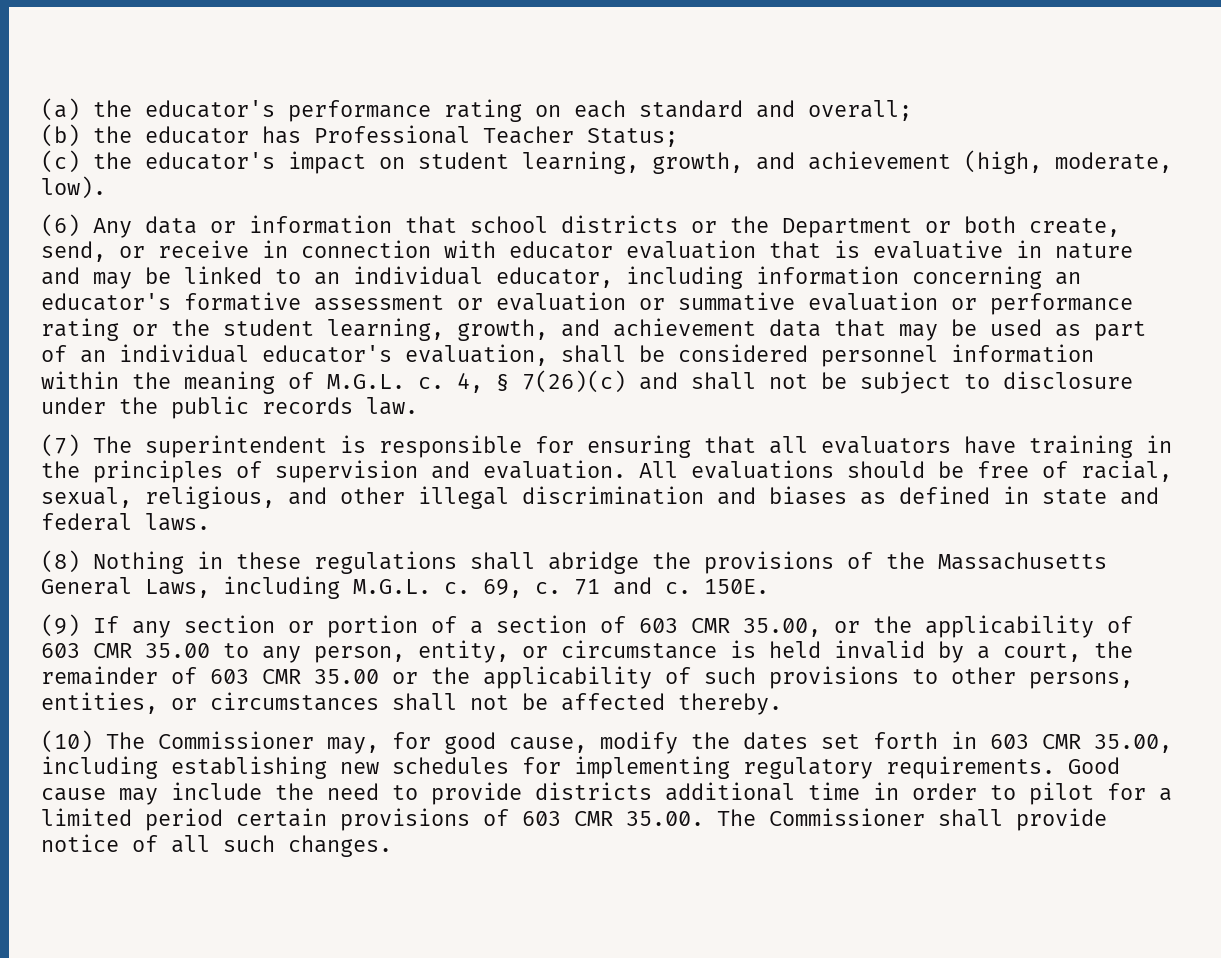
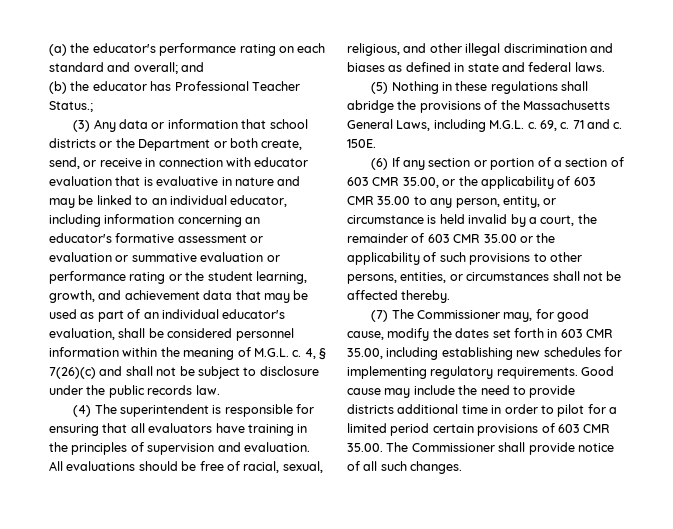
- (a) the educator's performance rating on each standard and overall;
+ (a) the educator's performance rating on each standard and overall; and
- (b) the educator has Professional Teacher Status;
- (c) the educator's impact on student learning, growth, and achievement (high, moderate, low).
- (6) Any data or information that school districts or the Department or both create, send, or receive in connection with educator evaluation that is evaluative in nature and may be linked to an individual educator, including information concerning an educator's formative assessment or evaluation or summative evaluation or performance rating or the student learning, growth, and achievement data that may be used as part of an individual educator's evaluation, shall be considered personnel information within the meaning of M.G.L. c.
+ (b) the educator has Professional Teacher Status.;
+ (3) Any data or information that school districts or the Department or both create, send, or receive in connection with educator evaluation that is evaluative in nature and may be linked to an individual educator, including information concerning an educator's formative assessment or evaluation or summative evaluation or performance rating or the student learning, growth, and achievement data that may be used as part of an individual educator's evaluation, shall be considered personnel information within the meaning of M.G.L. c.
- (7) The superintendent is responsible for ensuring that all evaluators have training in the principles of supervision and evaluation.
+ (4) The superintendent is responsible for ensuring that all evaluators have training in the principles of supervision and evaluation.
- (8) Nothing in these regulations shall abridge the provisions of the Massachusetts General Laws, including M.G.L. c.
+ (5) Nothing in these regulations shall abridge the provisions of the Massachusetts General Laws, including M.G.L. c.
- (9) If any section or portion of a section of 603 CMR 35.00, or the applicability of 603 CMR 35.00 to any person, entity, or circumstance is held invalid by a court, the remainder of 603 CMR 35.00 or the applicability of such provisions to other persons, entities, or circumstances shall not be affected thereby.
+ (6) If any section or portion of a section of 603 CMR 35.00, or the applicability of 603 CMR 35.00 to any person, entity, or circumstance is held invalid by a court, the remainder of 603 CMR 35.00 or the applicability of such provisions to other persons, entities, or circumstances shall not be affected thereby.
- (10) The Commissioner may, for good cause, modify the dates set forth in 603 CMR 35.00, including establishing new schedules for implementing regulatory requirements.
+ (7) The Commissioner may, for good cause, modify the dates set forth in 603 CMR 35.00, including establishing new schedules for implementing regulatory requirements.

